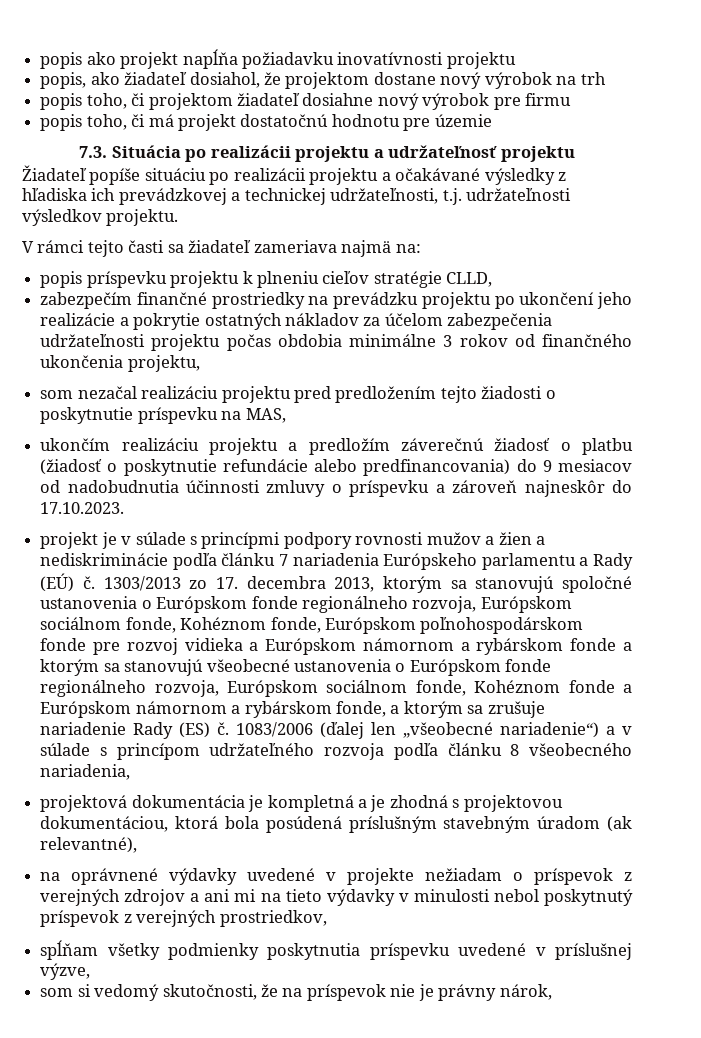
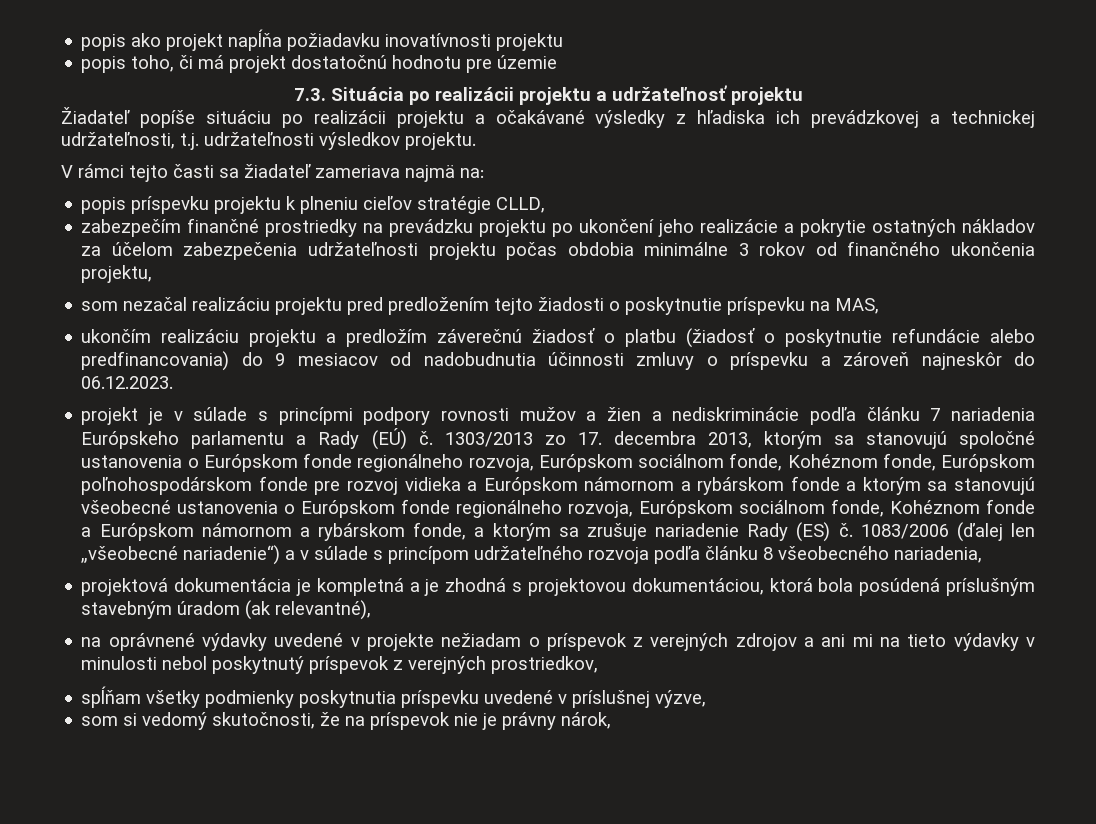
- popis, ako žiadateľ dosiahol, že projektom dostane nový výrobok na trh
- popis toho, či projektom žiadateľ dosiahne nový výrobok pre firmu
- ukončím realizáciu projektu a predložím záverečnú žiadosť o platbu (žiadosť o poskytnutie refundácie alebo predfinancovania) do 9 mesiacov od nadobudnutia účinnosti zmluvy o príspevku a zároveň najneskôr do 17.10.2023.
+ ukončím realizáciu projektu a predložím záverečnú žiadosť o platbu (žiadosť o poskytnutie refundácie alebo predfinancovania) do 9 mesiacov od nadobudnutia účinnosti zmluvy o príspevku a zároveň najneskôr do 06.12.2023.

